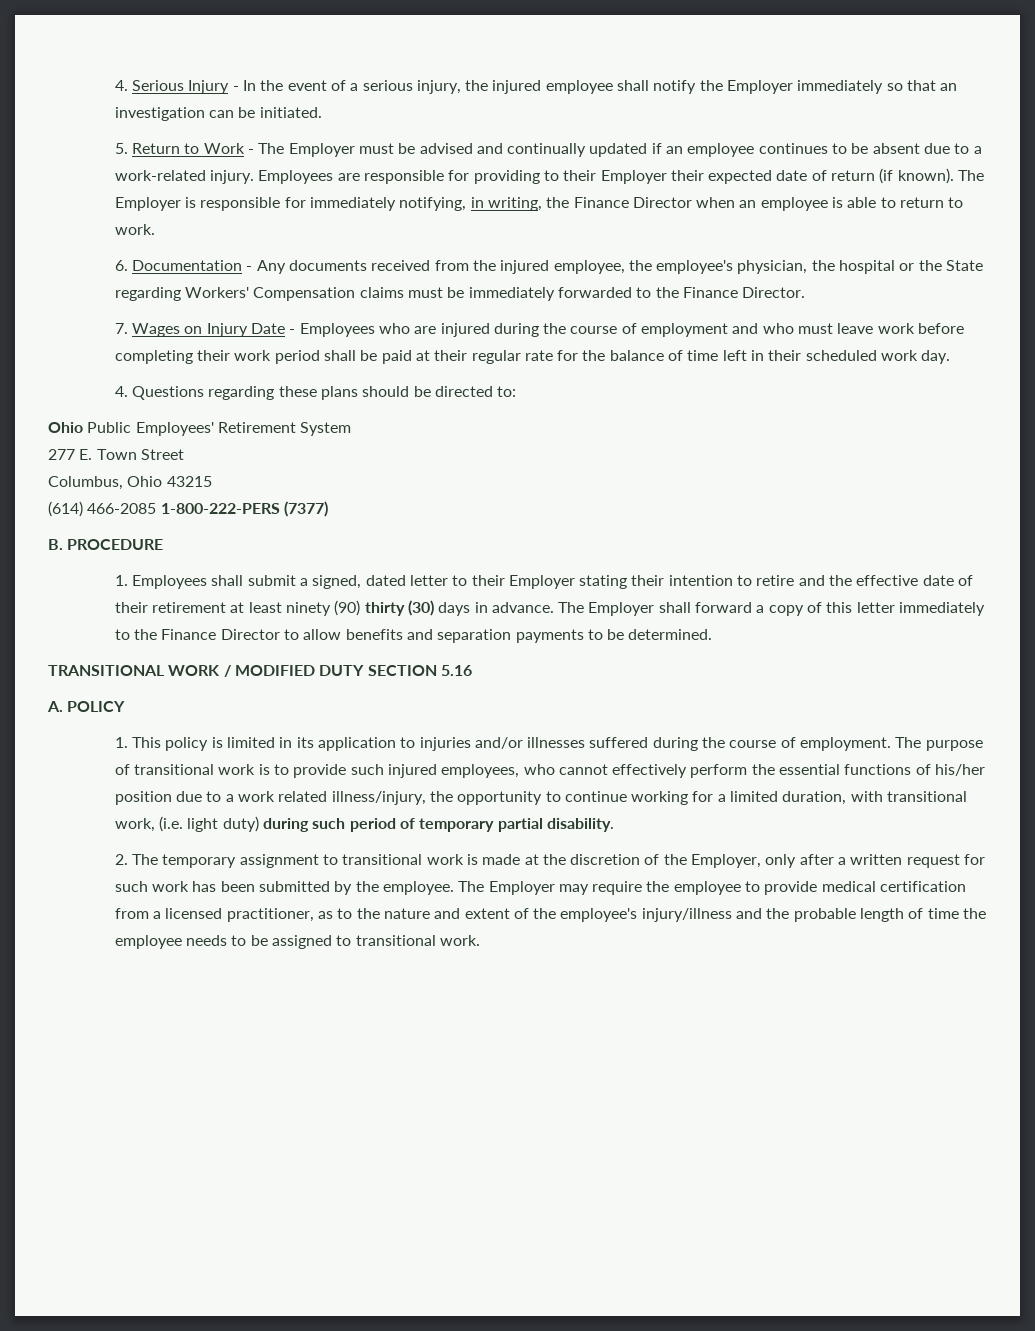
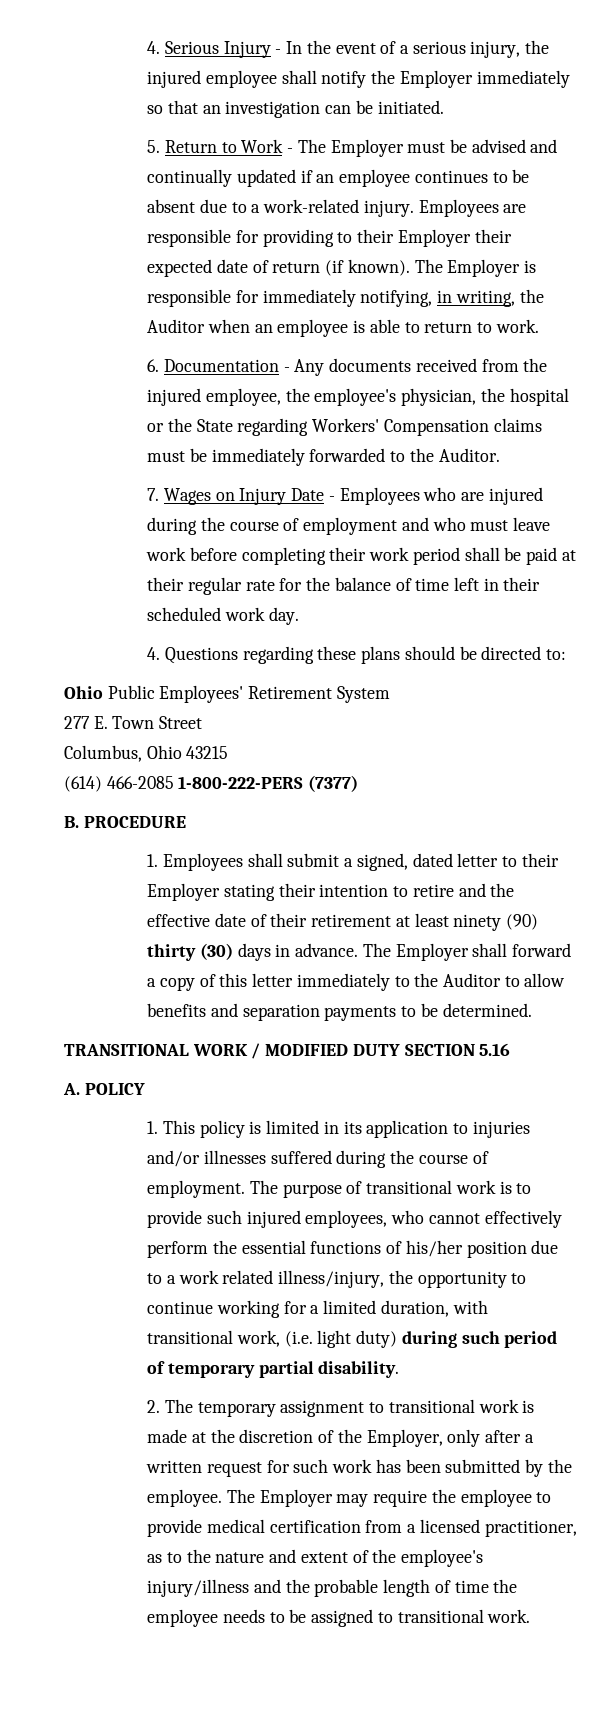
- The Employer is responsible for immediately notifying, in writing, the Finance Director when an employee is able to return to work.
+ The Employer is responsible for immediately notifying, in writing, the Auditor when an employee is able to return to work.
- 6. Documentation - Any documents received from the injured employee, the employee's physician, the hospital or the State regarding Workers' Compensation claims must be immediately forwarded to the Finance Director.
+ 6. Documentation - Any documents received from the injured employee, the employee's physician, the hospital or the State regarding Workers' Compensation claims must be immediately forwarded to the Auditor.
- The Employer shall forward a copy of this letter immediately to the Finance Director to allow benefits and separation payments to be determined.
+ The Employer shall forward a copy of this letter immediately to the Auditor to allow benefits and separation payments to be determined.

